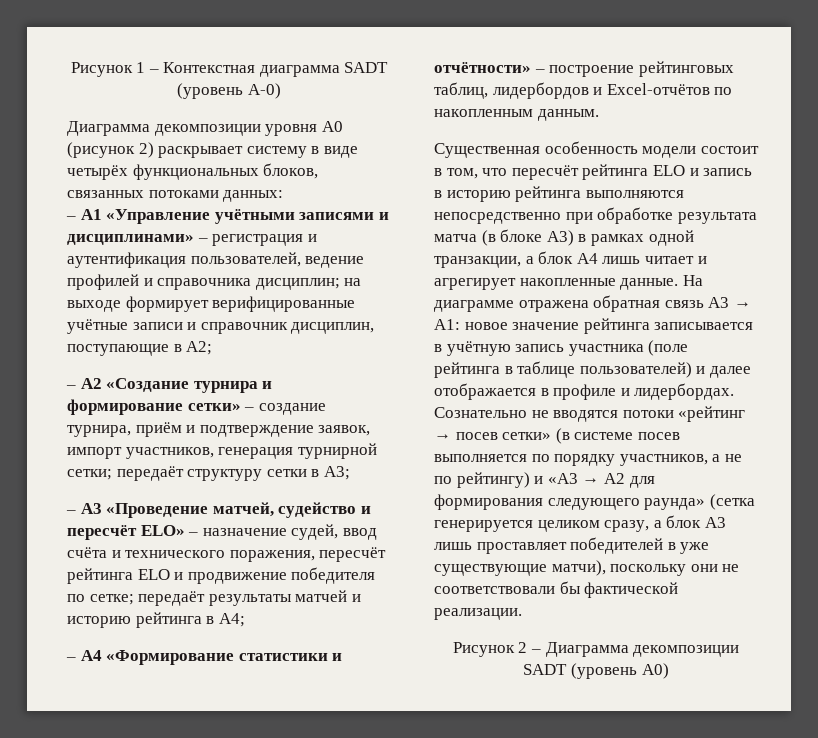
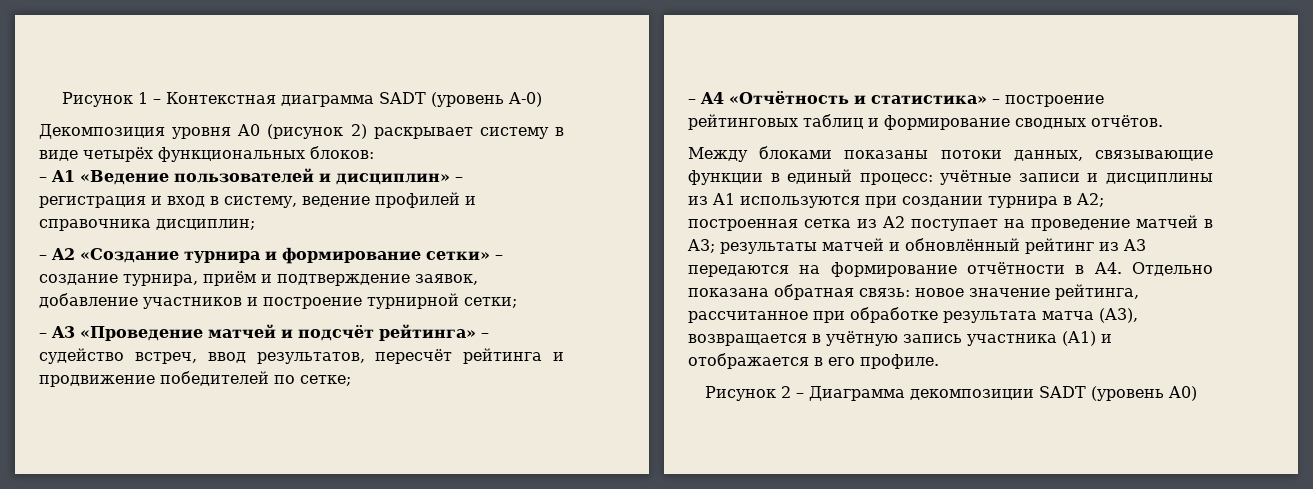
- Диаграмма декомпозиции уровня A0 (рисунок 2) раскрывает систему в виде четырёх функциональных блоков, связанных потоками данных:
- – A1 «Управление учётными записями и дисциплинами» – регистрация и аутентификация пользователей, ведение профилей и справочника дисциплин; на выходе формирует верифицированные учётные записи и справочник дисциплин, поступающие в A2;
+ Декомпозиция уровня A0 (рисунок 2) раскрывает систему в виде четырёх функциональных блоков:
+ – A1 «Ведение пользователей и дисциплин» – регистрация и вход в систему, ведение профилей и справочника дисциплин;
- – A2 «Создание турнира и формирование сетки» – создание турнира, приём и подтверждение заявок, импорт участников, генерация турнирной сетки; передаёт структуру сетки в A3;
- – A3 «Проведение матчей, судейство и пересчёт ELO» – назначение судей, ввод счёта и технического поражения, пересчёт рейтинга ELO и продвижение победителя по сетке; передаёт результаты матчей и историю рейтинга в A4;
- – A4 «Формирование статистики и отчётности» – построение рейтинговых таблиц, лидербордов и Excel-отчётов по накопленным данным.
- Существенная особенность модели состоит в том, что пересчёт рейтинга ELO и запись в историю рейтинга выполняются непосредственно при обработке результата матча (в блоке A3) в рамках одной транзакции, а блок A4 лишь читает и агрегирует накопленные данные. На диаграмме отражена обратная связь A3 → A1: новое значение рейтинга записывается в учётную запись участника (поле рейтинга в таблице пользователей) и далее отображается в профиле и лидербордах. Сознательно не вводятся потоки «рейтинг → посев сетки» (в системе посев выполняется по порядку участников, а не по рейтингу) и «A3 → A2 для формирования следующего раунда» (сетка генерируется целиком сразу, а блок A3 лишь проставляет победителей в уже существующие матчи), поскольку они не соответствовали бы фактической реализации.
+ – A2 «Создание турнира и формирование сетки» – создание турнира, приём и подтверждение заявок, добавление участников и построение турнирной сетки;
+ – A3 «Проведение матчей и подсчёт рейтинга» – судейство встреч, ввод результатов, пересчёт рейтинга и продвижение победителей по сетке;
+ – A4 «Отчётность и статистика» – построение рейтинговых таблиц и формирование сводных отчётов.
+ Между блоками показаны потоки данных, связывающие функции в единый процесс: учётные записи и дисциплины из A1 используются при создании турнира в A2; построенная сетка из A2 поступает на проведение матчей в A3; результаты матчей и обновлённый рейтинг из A3 передаются на формирование отчётности в A4. Отдельно показана обратная связь: новое значение рейтинга, рассчитанное при обработке результата матча (A3), возвращается в учётную запись участника (A1) и отображается в его профиле.

